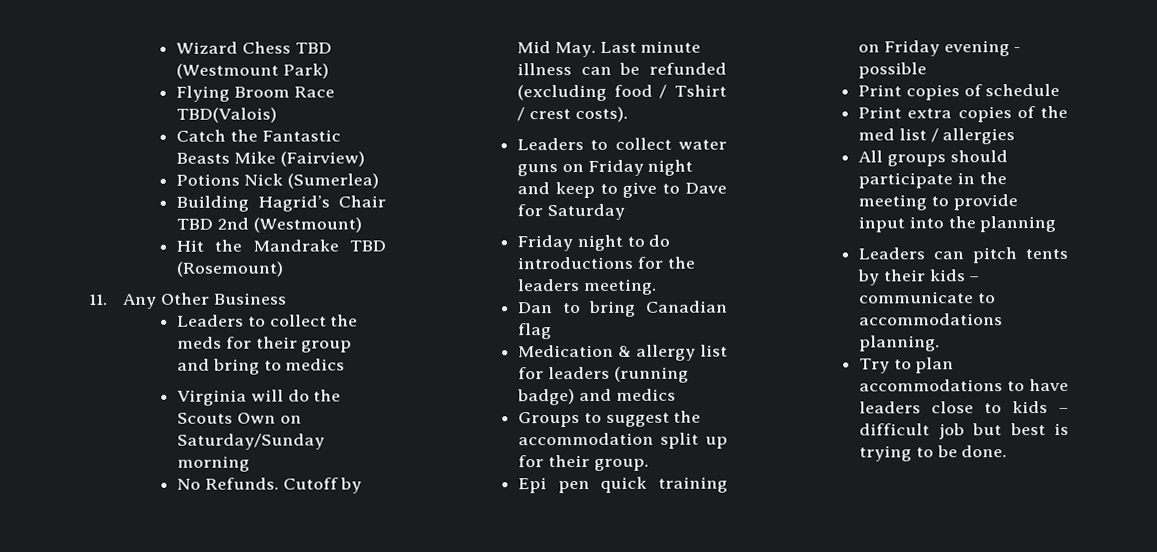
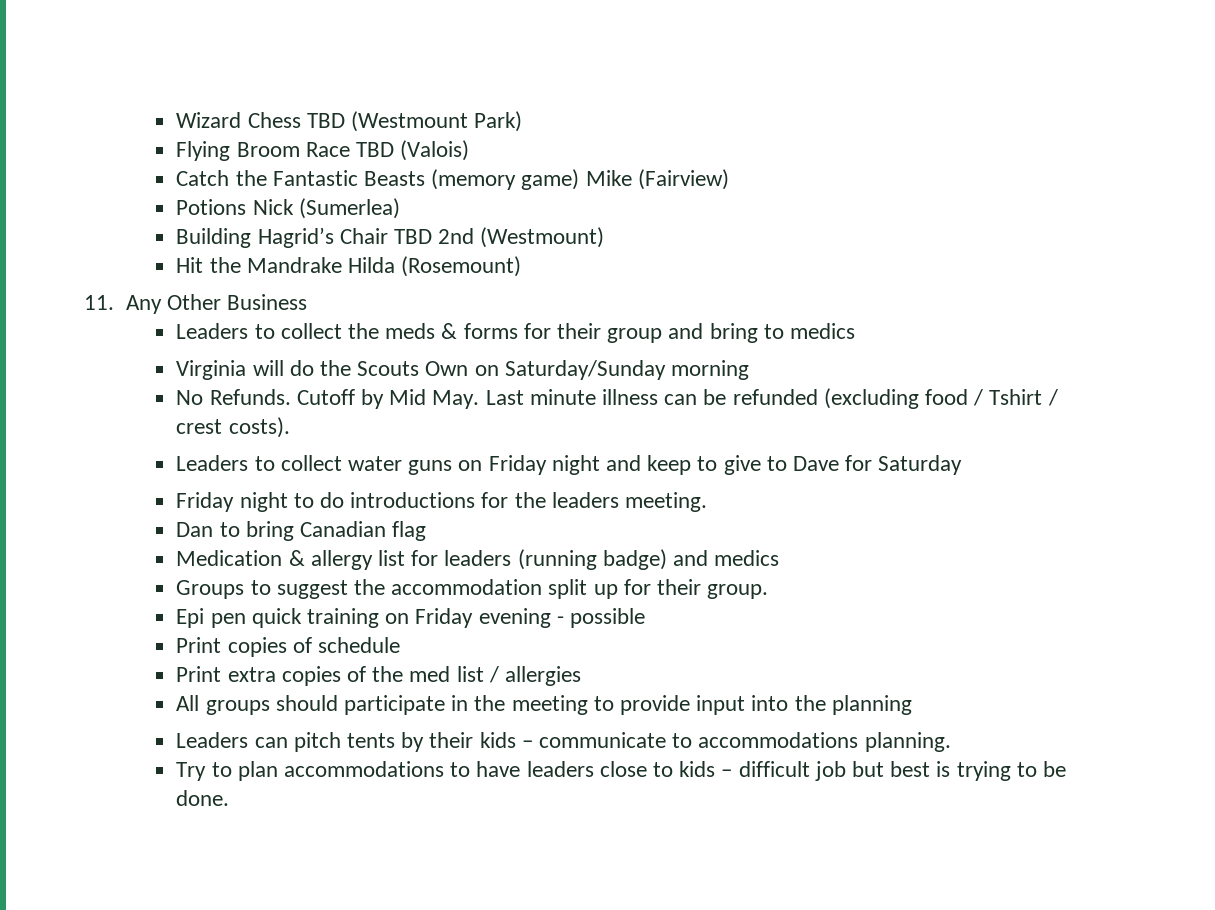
- Flying Broom Race TBD(Valois)
+ Flying Broom Race TBD (Valois)
- Catch the Fantastic Beasts Mike (Fairview)
+ Catch the Fantastic Beasts (memory game) Mike (Fairview)
- Hit the Mandrake TBD (Rosemount)
+ Hit the Mandrake Hilda (Rosemount)
- Leaders to collect the meds for their group and bring to medics
+ Leaders to collect the meds & forms for their group and bring to medics

